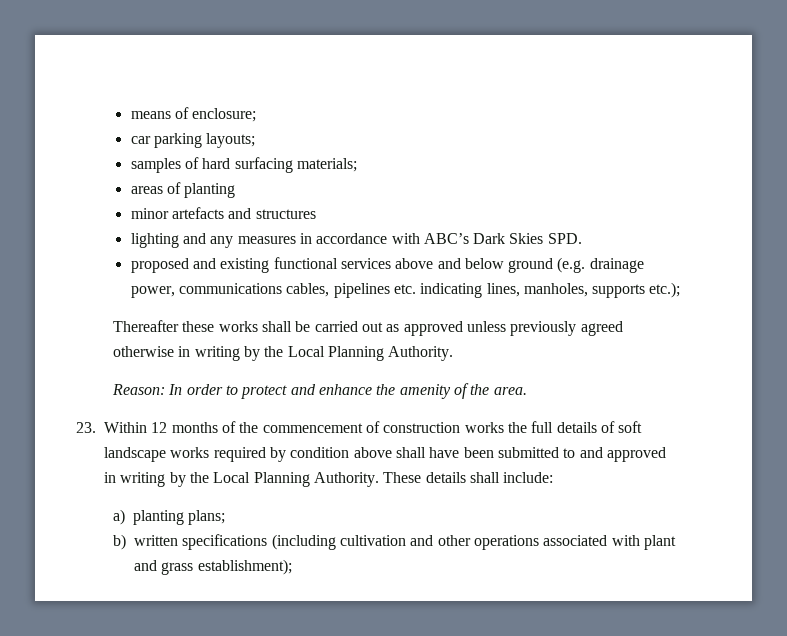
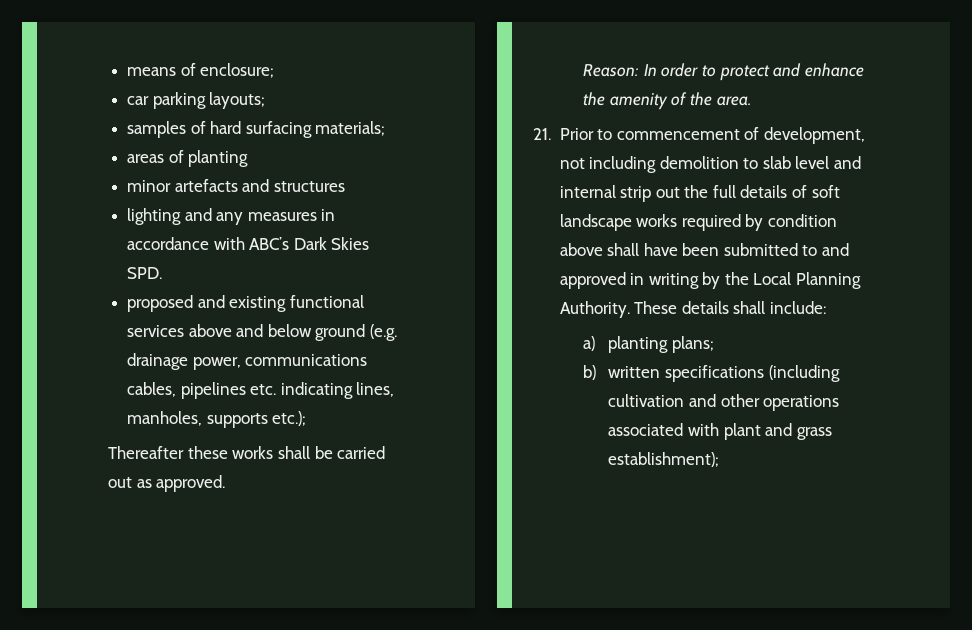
- Thereafter these works shall be carried out as approved unless previously agreed otherwise in writing by the Local Planning Authority.
+ Thereafter these works shall be carried out as approved.
- 23. Within 12 months of the commencement of construction works the full details of soft landscape works required by condition above shall have been submitted to and approved in writing by the Local Planning Authority.
+ 21. Prior to commencement of development, not including demolition to slab level and internal strip out the full details of soft landscape works required by condition above shall have been submitted to and approved in writing by the Local Planning Authority.

